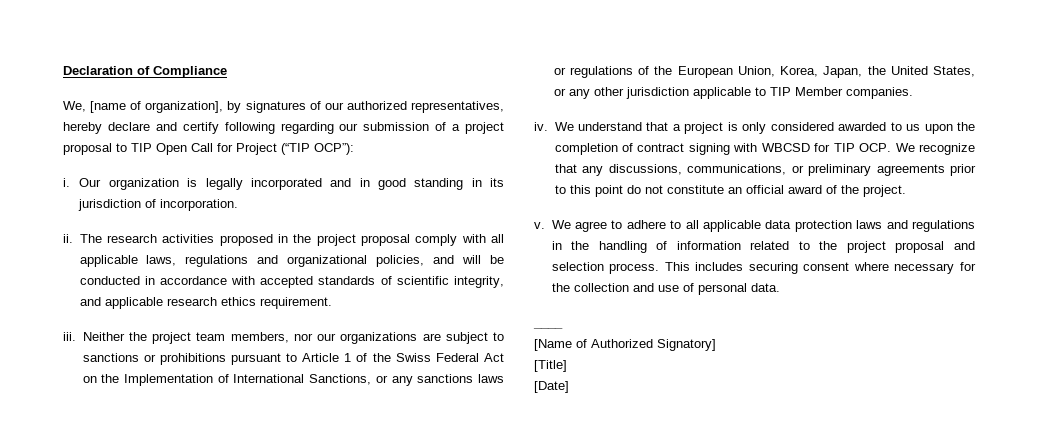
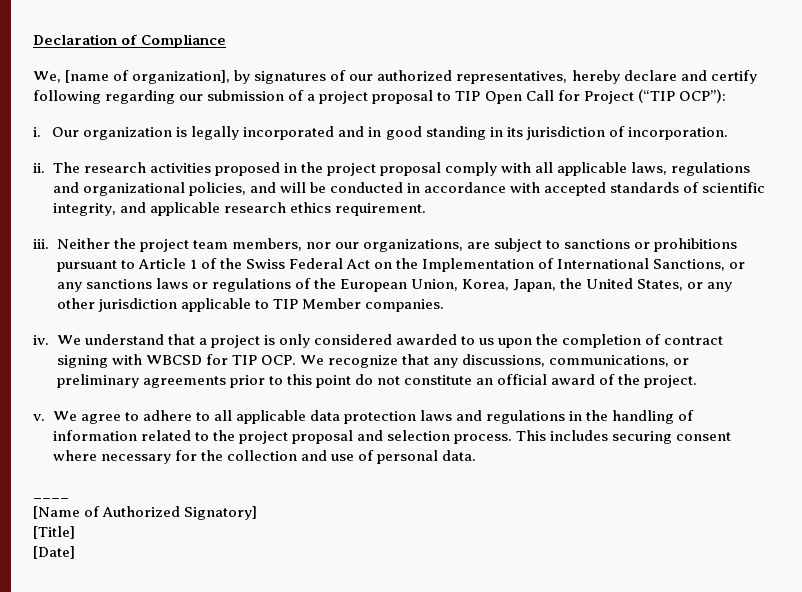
- Neither the project team members, nor our organizations are subject to sanctions or prohibitions pursuant to Article 1 of the Swiss Federal Act on the Implementation of International Sanctions, or any sanctions laws or regulations of the European Union, Korea, Japan, the United States, or any other jurisdiction applicable to TIP Member companies.
+ Neither the project team members, nor our organizations, are subject to sanctions or prohibitions pursuant to Article 1 of the Swiss Federal Act on the Implementation of International Sanctions, or any sanctions laws or regulations of the European Union, Korea, Japan, the United States, or any other jurisdiction applicable to TIP Member companies.

